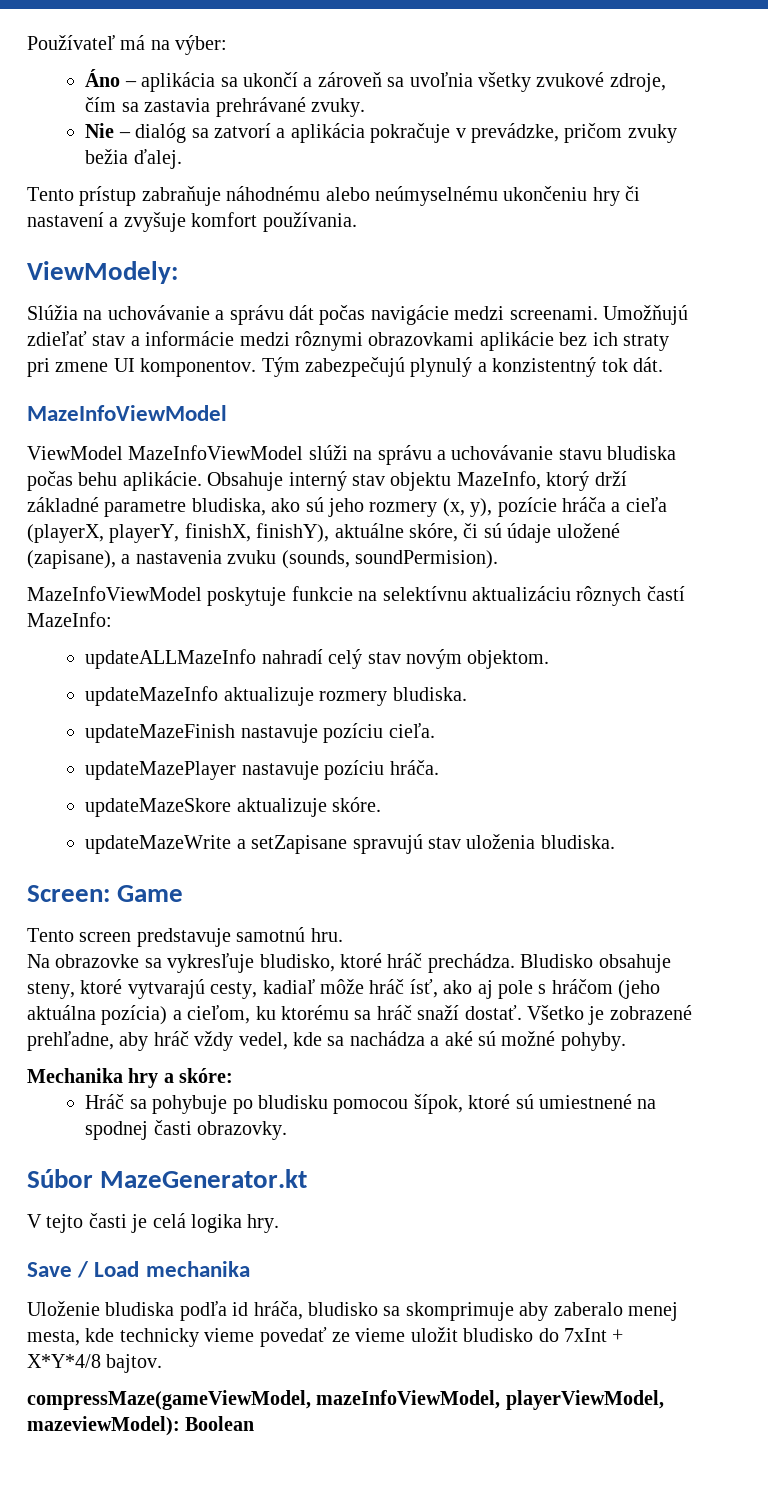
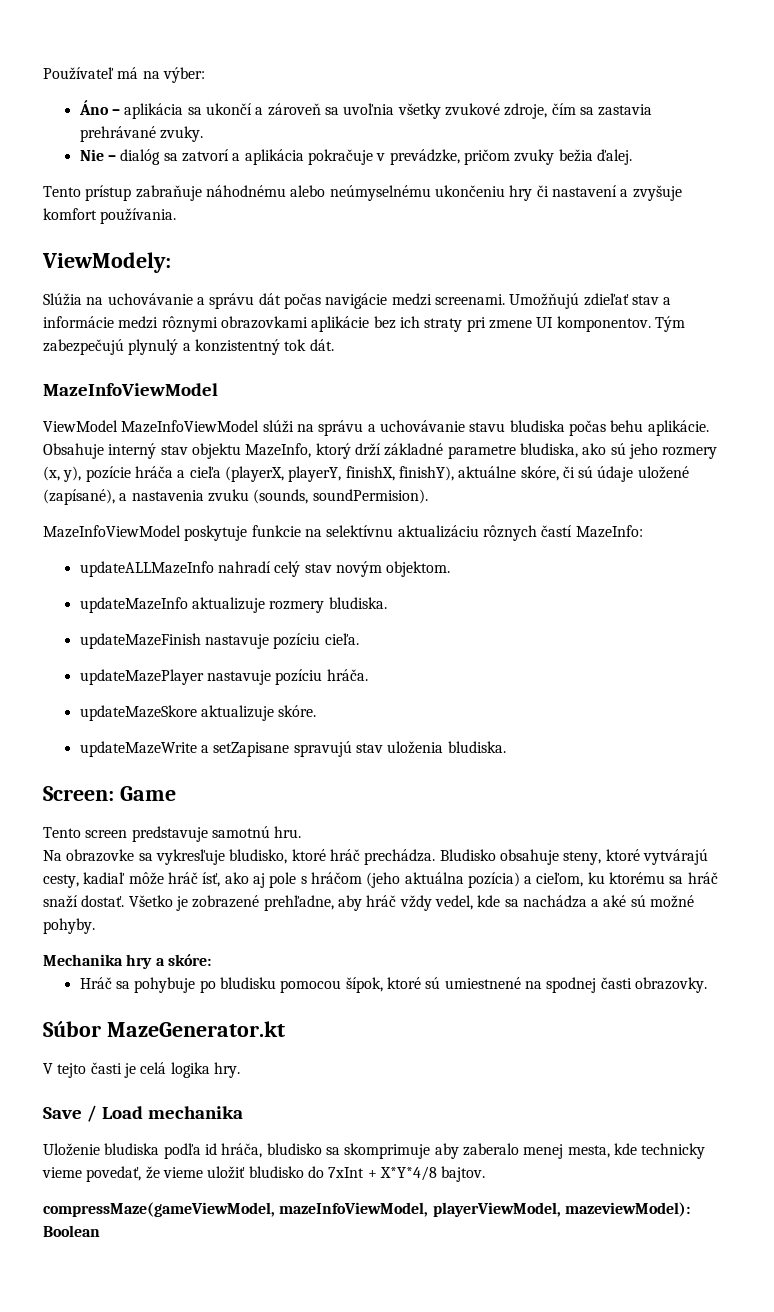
- Obsahuje interný stav objektu MazeInfo, ktorý drží základné parametre bludiska, ako sú jeho rozmery (x, y), pozície hráča a cieľa (playerX, playerY, finishX, finishY), aktuálne skóre, či sú údaje uložené (zapisane), a nastavenia zvuku (sounds, soundPermision).
+ Obsahuje interný stav objektu MazeInfo, ktorý drží základné parametre bludiska, ako sú jeho rozmery (x, y), pozície hráča a cieľa (playerX, playerY, finishX, finishY), aktuálne skóre, či sú údaje uložené (zapísané), a nastavenia zvuku (sounds, soundPermision).
- Bludisko obsahuje steny, ktoré vytvarajú cesty, kadiaľ môže hráč ísť, ako aj pole s hráčom (jeho aktuálna pozícia) a cieľom, ku ktorému sa hráč snaží dostať.
+ Bludisko obsahuje steny, ktoré vytvárajú cesty, kadiaľ môže hráč ísť, ako aj pole s hráčom (jeho aktuálna pozícia) a cieľom, ku ktorému sa hráč snaží dostať.
- Uloženie bludiska podľa id hráča, bludisko sa skomprimuje aby zaberalo menej mesta, kde technicky vieme povedať ze vieme uložit bludisko do 7xInt + X*Y*4/8 bajtov.
+ Uloženie bludiska podľa id hráča, bludisko sa skomprimuje aby zaberalo menej mesta, kde technicky vieme povedať, že vieme uložiť bludisko do 7xInt + X*Y*4/8 bajtov.

